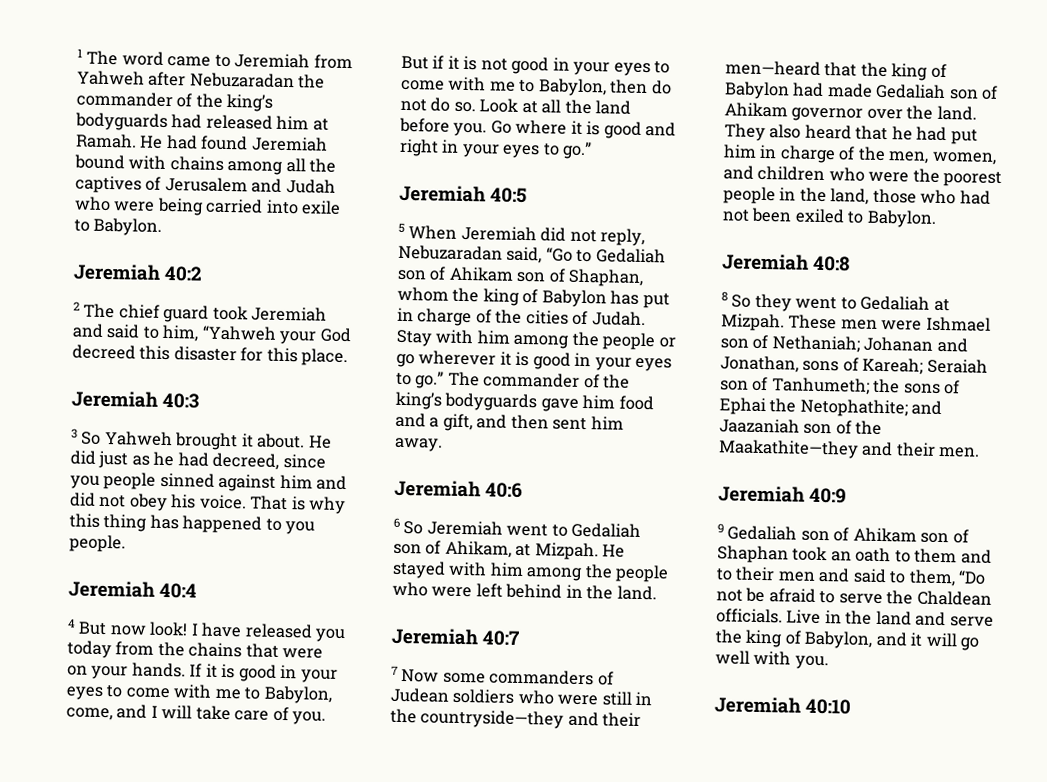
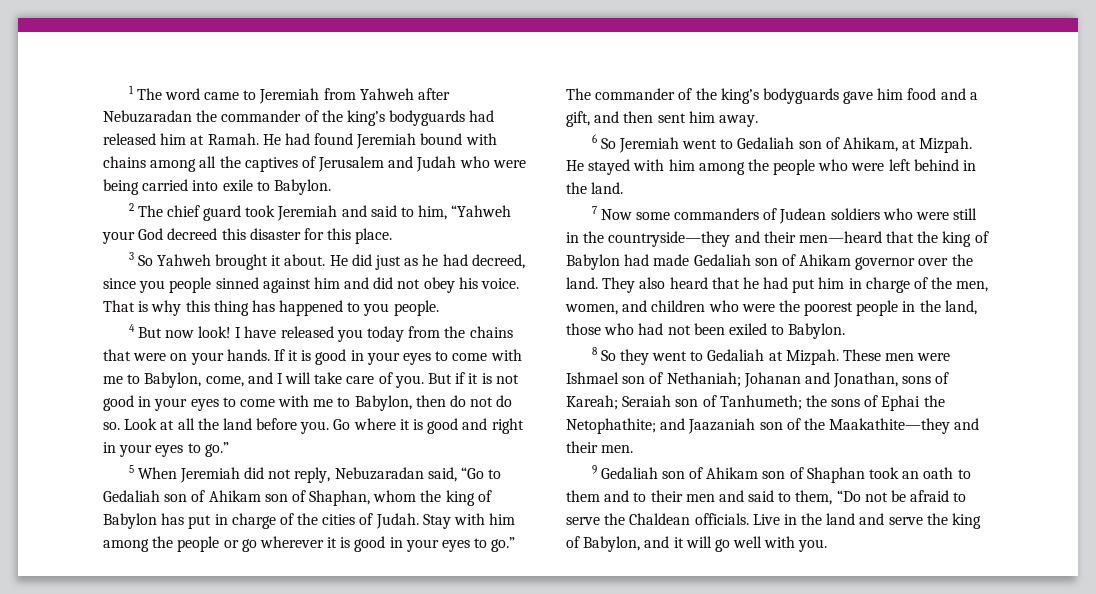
- Jeremiah 40:2
- Jeremiah 40:3
- Jeremiah 40:4
- Jeremiah 40:5
- Jeremiah 40:6
- Jeremiah 40:7
- Jeremiah 40:8
- Jeremiah 40:9
- Jeremiah 40:10

